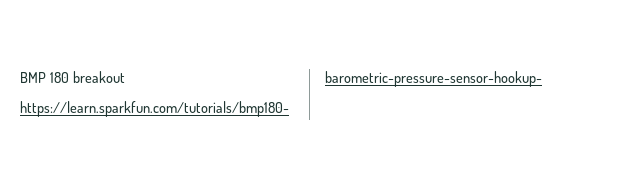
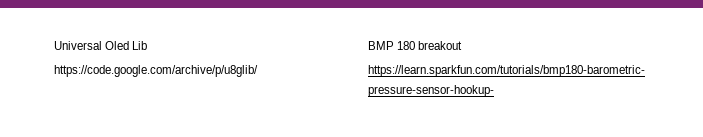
+ Universal Oled Lib
+ https://code.google.com/archive/p/u8glib/

